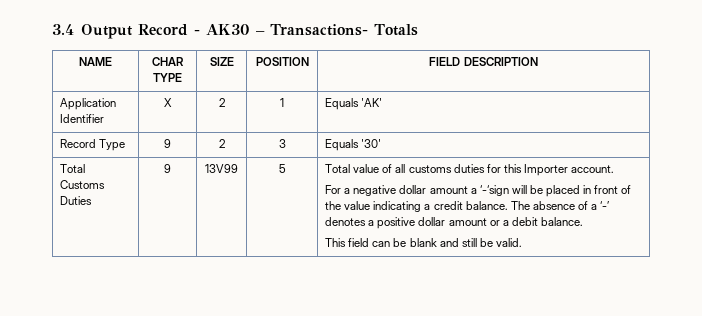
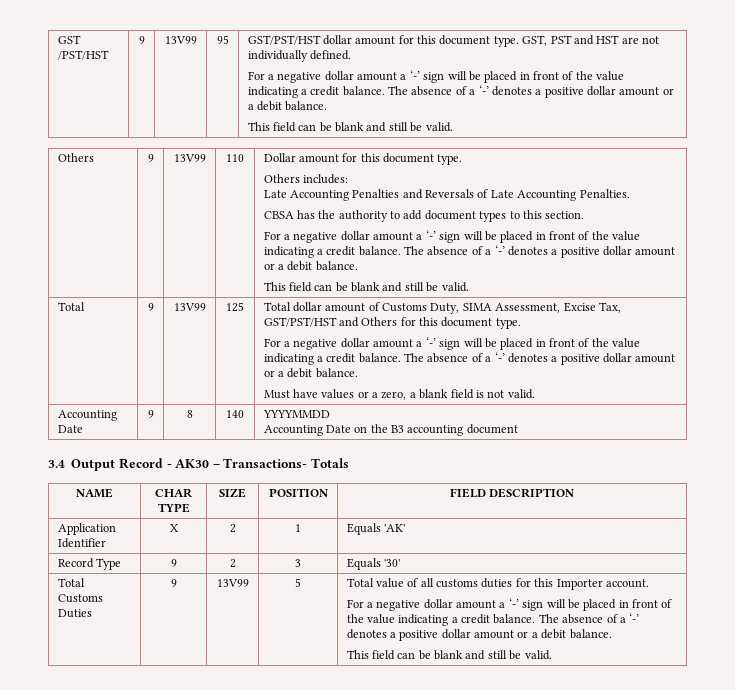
+ GST /PST/HST | 9 | 13V99 | 95 | GST/PST/HST dollar amount for this document type. GST, PST and HST are not individually defined.
+ For a negative dollar amount a ‘-’ sign will be placed in front of the value indicating a credit balance. The absence of a ‘-’ denotes a positive dollar amount or a debit balance.
+ This field can be blank and still be valid.
+ Others | 9 | 13V99 | 110 | Dollar amount for this document type.
+ Others includes:
+ Late Accounting Penalties and Reversals of Late Accounting Penalties.
+ CBSA has the authority to add document types to this section.
+ For a negative dollar amount a ‘-’ sign will be placed in front of the value indicating a credit balance. The absence of a ‘-’ denotes a positive dollar amount or a debit balance.
+ This field can be blank and still be valid.
+ Total | 9 | 13V99 | 125 | Total dollar amount of Customs Duty, SIMA Assessment, Excise Tax, GST/PST/HST and Others for this document type.
+ For a negative dollar amount a ‘-’ sign will be placed in front of the value indicating a credit balance. The absence of a ‘-’ denotes a positive dollar amount or a debit balance.
+ Must have values or a zero, a blank field is not valid.
+ Accounting Date | 9 | 8 | 140 | YYYYMMDD
+ Accounting Date on the B3 accounting document
  Total value of all customs duties for this Importer account.
- For a negative dollar amount a ‘-‘sign will be placed in front of the value indicating a credit balance.
+ For a negative dollar amount a ‘-’ sign will be placed in front of the value indicating a credit balance.

